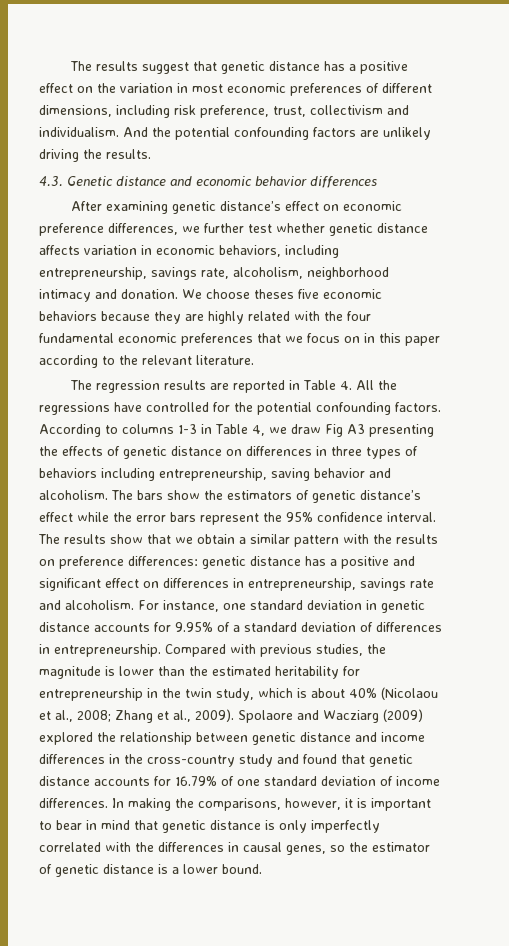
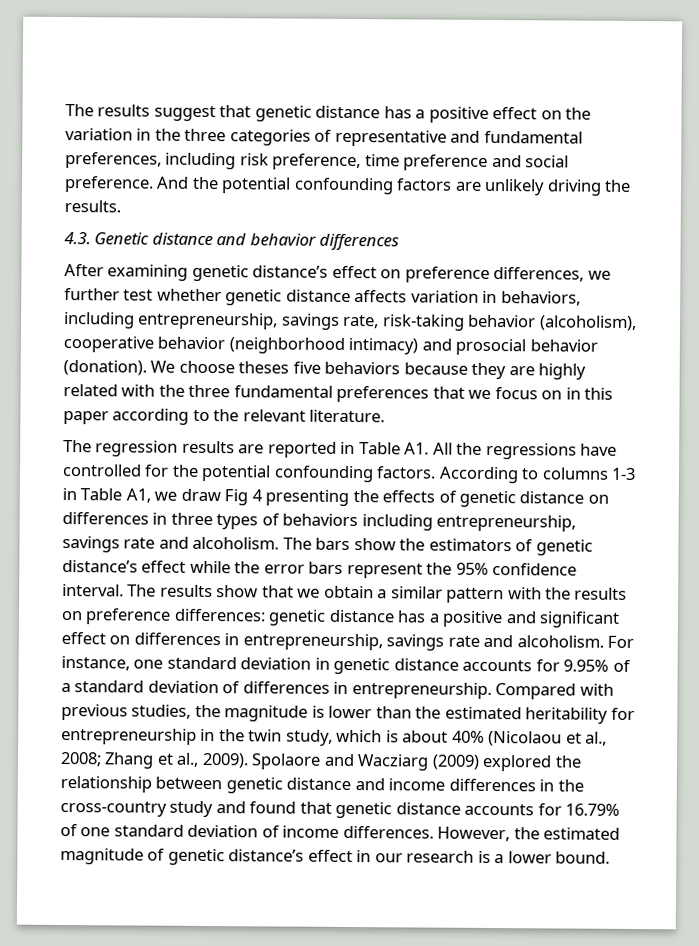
- The results suggest that genetic distance has a positive effect on the variation in most economic preferences of different dimensions, including risk preference, trust, collectivism and individualism.
+ The results suggest that genetic distance has a positive effect on the variation in the three categories of representative and fundamental preferences, including risk preference, time preference and social preference.
- 4.3. Genetic distance and economic behavior differences
+ 4.3. Genetic distance and behavior differences
- After examining genetic distance’s effect on economic preference differences, we further test whether genetic distance affects variation in economic behaviors, including entrepreneurship, savings rate, alcoholism, neighborhood intimacy and donation.
+ After examining genetic distance’s effect on preference differences, we further test whether genetic distance affects variation in behaviors, including entrepreneurship, savings rate, risk-taking behavior (alcoholism), cooperative behavior (neighborhood intimacy) and prosocial behavior (donation).
- We choose theses five economic behaviors because they are highly related with the four fundamental economic preferences that we focus on in this paper according to the relevant literature.
+ We choose theses five behaviors because they are highly related with the three fundamental preferences that we focus on in this paper according to the relevant literature.
- The regression results are reported in Table 4. All the regressions have controlled for the potential confounding factors.
+ The regression results are reported in Table A1. All the regressions have controlled for the potential confounding factors.
- According to columns 1-3 in Table 4, we draw Fig A3 presenting the effects of genetic distance on differences in three types of behaviors including entrepreneurship, saving behavior and alcoholism.
+ According to columns 1-3 in Table A1, we draw Fig 4 presenting the effects of genetic distance on differences in three types of behaviors including entrepreneurship, savings rate and alcoholism.
- In making the comparisons, however, it is important to bear in mind that genetic distance is only imperfectly correlated with the differences in causal genes, so the estimator of genetic distance is a lower bound.
+ However, the estimated magnitude of genetic distance’s effect in our research is a lower bound.

